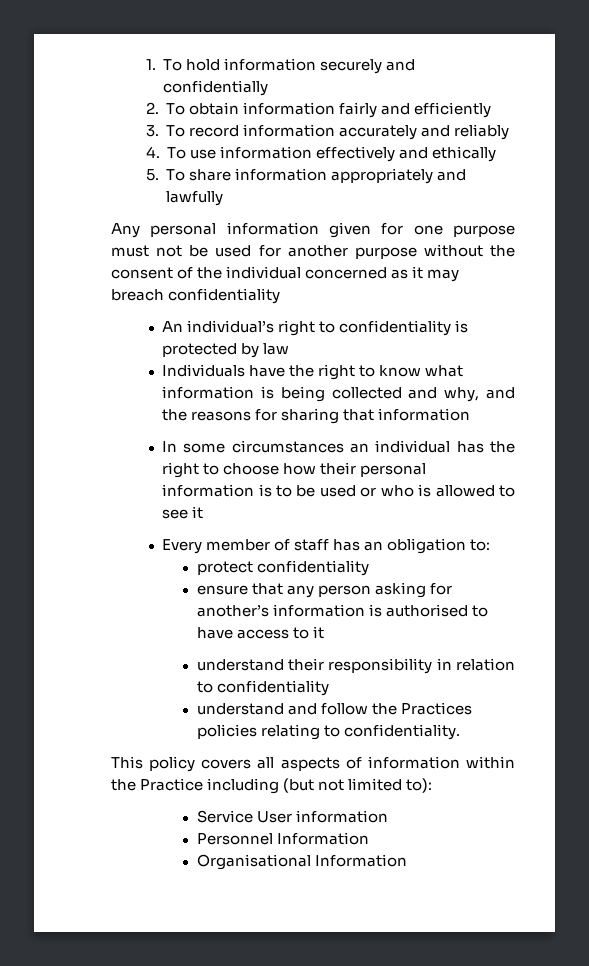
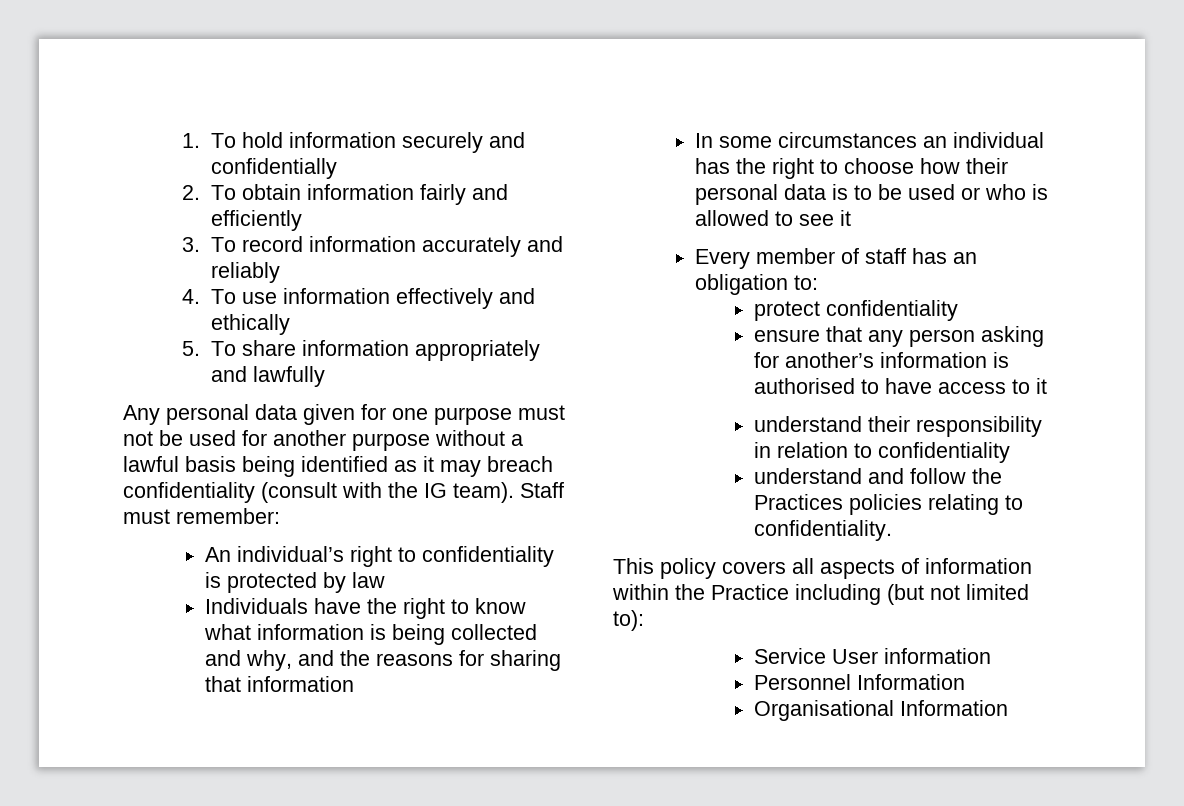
- Any personal information given for one purpose must not be used for another purpose without the consent of the individual concerned as it may breach confidentiality
+ Any personal data given for one purpose must not be used for another purpose without a lawful basis being identified as it may breach confidentiality (consult with the IG team). Staff must remember:
- In some circumstances an individual has the right to choose how their personal information is to be used or who is allowed to see it
+ In some circumstances an individual has the right to choose how their personal data is to be used or who is allowed to see it

